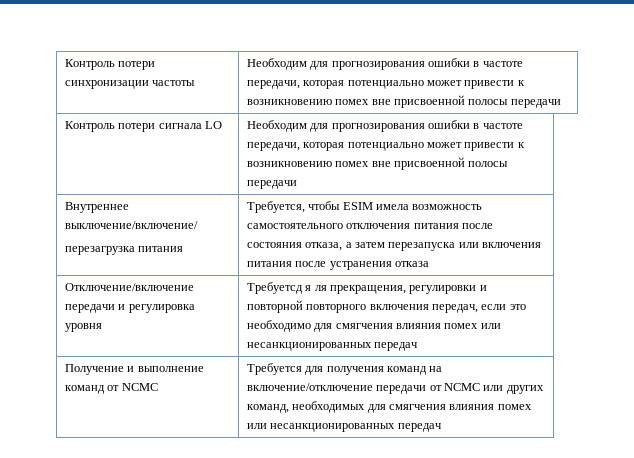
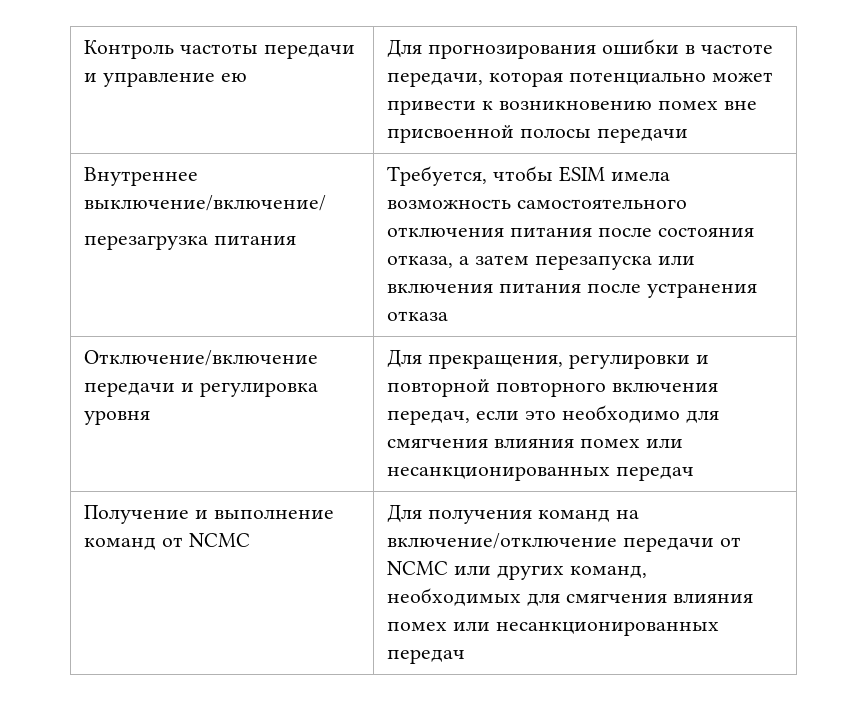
- Контроль потери синхронизации частоты | Необходим для прогнозирования ошибки в частоте передачи, которая потенциально может привести к возникновению помех вне присвоенной полосы передачи
- Контроль потери сигнала LO | Необходим для прогнозирования ошибки в частоте передачи, которая потенциально может привести к возникновению помех вне присвоенной полосы передачи
+ Контроль частоты передачи и управление ею | Для прогнозирования ошибки в частоте передачи, которая потенциально может привести к возникновению помех вне присвоенной полосы передачи
- Отключение/включение передачи и регулировка уровня | Требуетсд я ля прекращения, регулировки и повторной повторного включения передач, если это необходимо для смягчения влияния помех или несанкционированных передач
+ Отключение/включение передачи и регулировка уровня | Для прекращения, регулировки и повторной повторного включения передач, если это необходимо для смягчения влияния помех или несанкционированных передач
- Получение и выполнение команд от NCMC | Требуется для получения команд на включение/отключение передачи от NCMC или других команд, необходимых для смягчения влияния помех или несанкционированных передач
+ Получение и выполнение команд от NCMC | Для получения команд на включение/отключение передачи от NCMC или других команд, необходимых для смягчения влияния помех или несанкционированных передач

